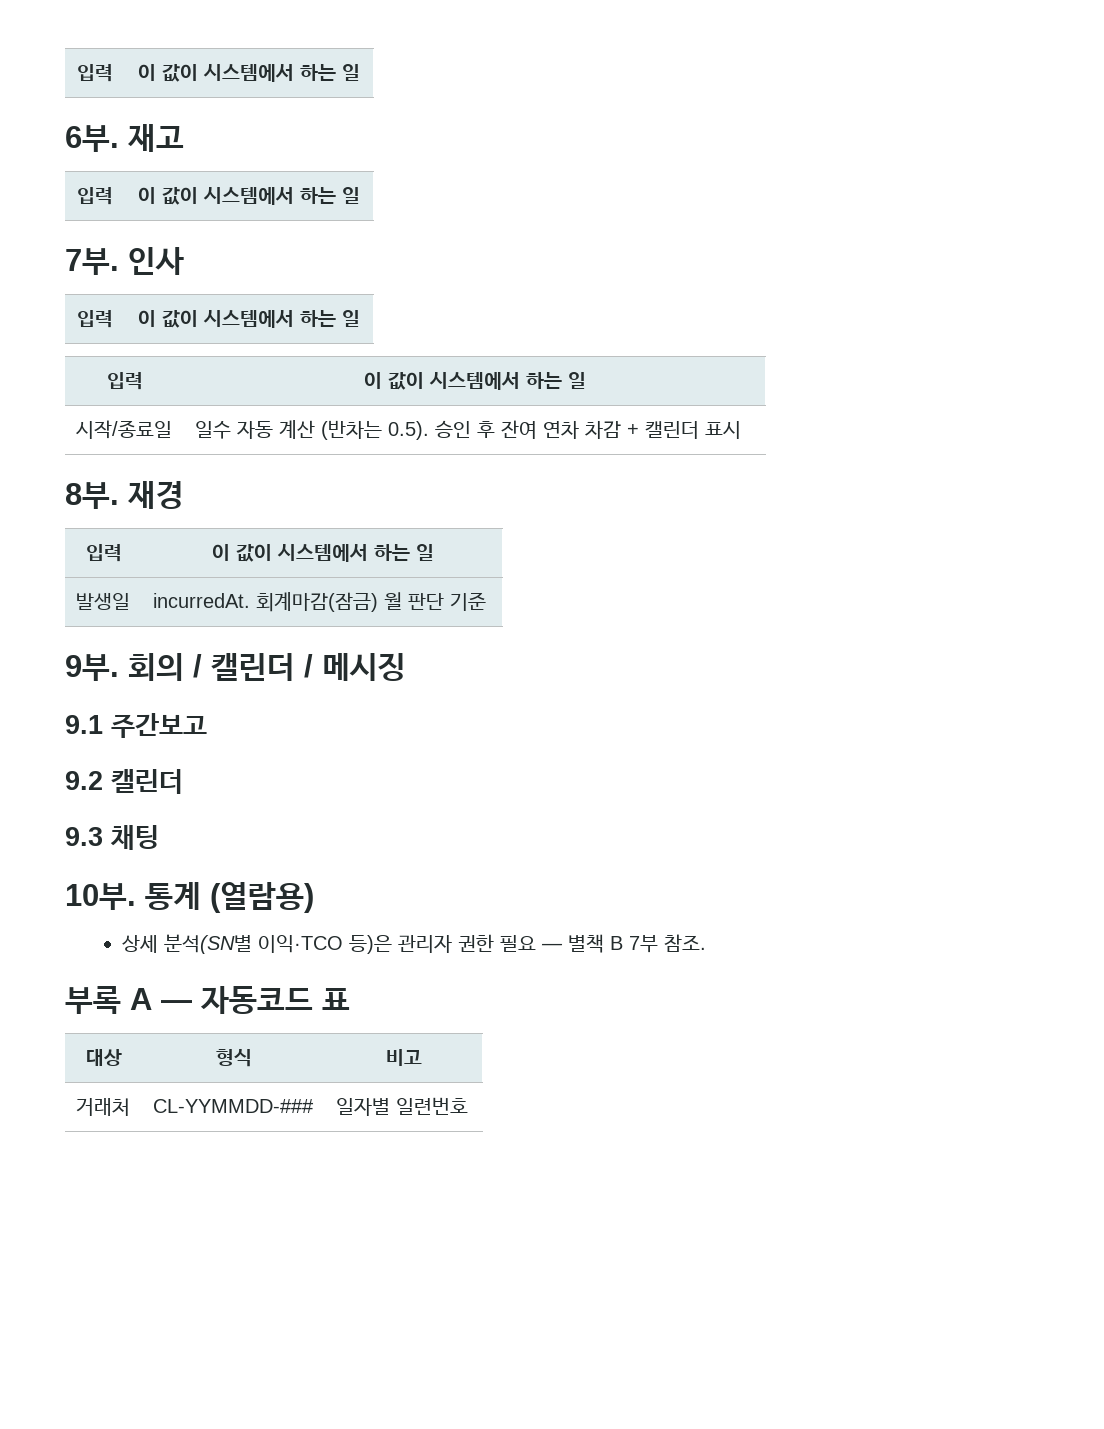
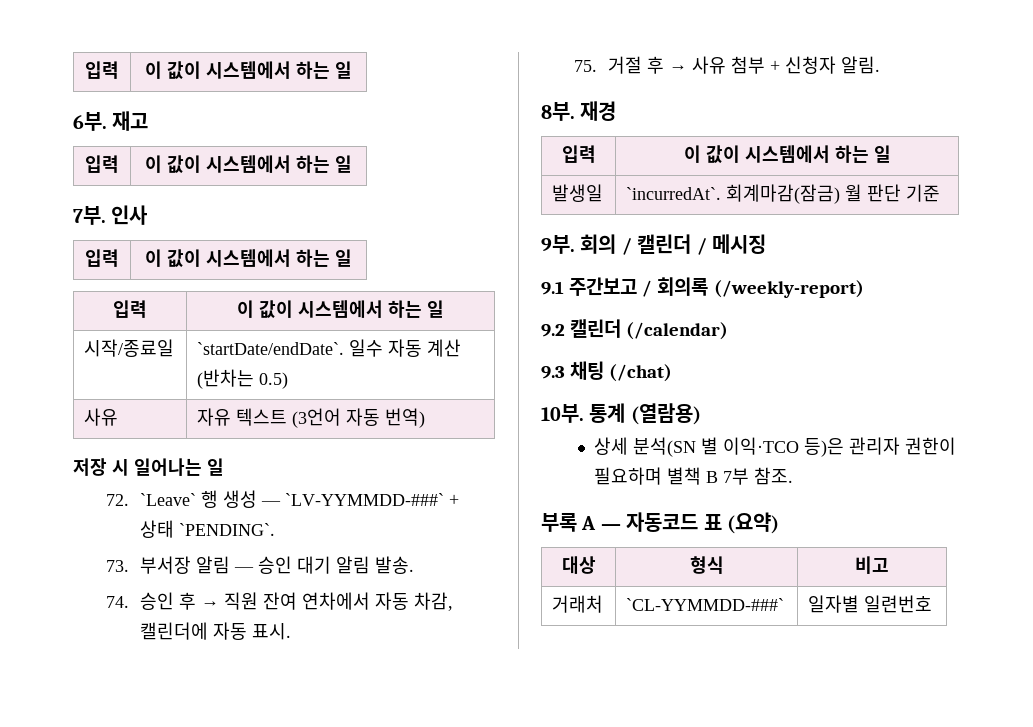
- 시작/종료일 | 일수 자동 계산 (반차는 0.5). 승인 후 잔여 연차 차감 + 캘린더 표시
+ 시작/종료일 | `startDate/endDate`. 일수 자동 계산 (반차는 0.5)
+ 사유 | 자유 텍스트 (3언어 자동 번역)
+ 저장 시 일어나는 일
+ 72. `Leave` 행 생성 — `LV-YYMMDD-###` + 상태 `PENDING`.
+ 73. 부서장 알림 — 승인 대기 알림 발송.
+ 74. 승인 후 → 직원 잔여 연차에서 자동 차감, 캘린더에 자동 표시.
+ 75. 거절 후 → 사유 첨부 + 신청자 알림.
- 발생일 | incurredAt. 회계마감(잠금) 월 판단 기준
+ 발생일 | `incurredAt`. 회계마감(잠금) 월 판단 기준
- 9.1 주간보고
+ 9.1 주간보고 / 회의록 (/weekly-report)
- 9.2 캘린더
+ 9.2 캘린더 (/calendar)
- 9.3 채팅
+ 9.3 채팅 (/chat)
- 상세 분석(SN별 이익·TCO 등)은 관리자 권한 필요 — 별책 B 7부 참조.
+ 상세 분석(SN 별 이익·TCO 등)은 관리자 권한이 필요하며 별책 B 7부 참조.
- 부록 A — 자동코드 표
+ 부록 A — 자동코드 표 (요약)
- 거래처 | CL-YYMMDD-### | 일자별 일련번호
+ 거래처 | `CL-YYMMDD-###` | 일자별 일련번호

